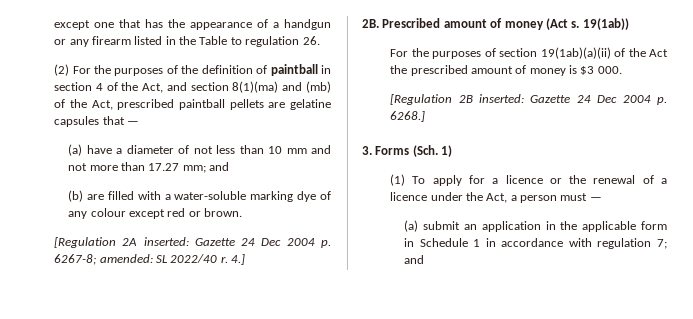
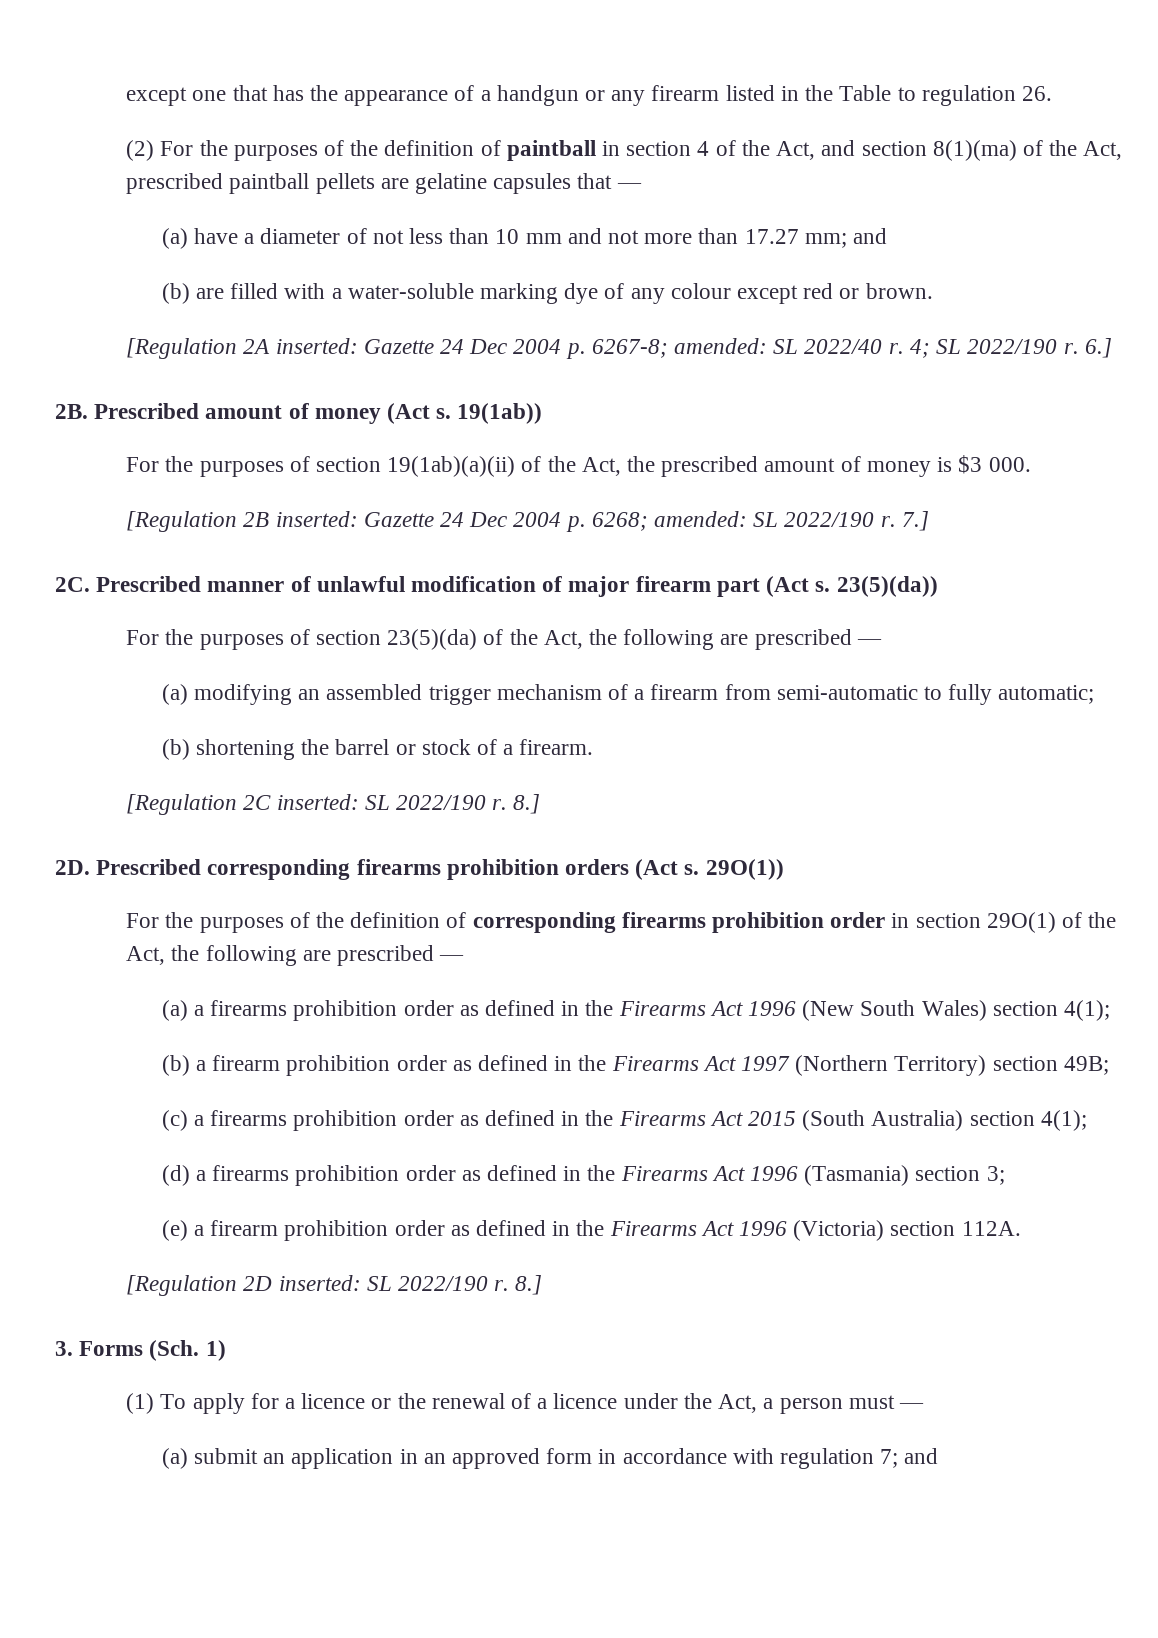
- (2) For the purposes of the definition of paintball in section 4 of the Act, and section 8(1)(ma) and (mb) of the Act, prescribed paintball pellets are gelatine capsules that —
+ (2) For the purposes of the definition of paintball in section 4 of the Act, and section 8(1)(ma) of the Act, prescribed paintball pellets are gelatine capsules that —
- 4.]
+ 4; SL 2022/190 r. 6.]
- For the purposes of section 19(1ab)(a)(ii) of the Act the prescribed amount of money is $3 000.
+ For the purposes of section 19(1ab)(a)(ii) of the Act, the prescribed amount of money is $3 000.
- [Regulation 2B inserted: Gazette 24 Dec 2004 p. 6268.]
+ [Regulation 2B inserted: Gazette 24 Dec 2004 p. 6268; amended: SL 2022/190 r. 7.]
+ 2C. Prescribed manner of unlawful modification of major firearm part (Act s. 23(5)(da))
+ For the purposes of section 23(5)(da) of the Act, the following are prescribed —
+ (a) modifying an assembled trigger mechanism of a firearm from semi-automatic to fully automatic;
+ (b) shortening the barrel or stock of a firearm.
+ [Regulation 2C inserted: SL 2022/190 r. 8.]
+ 2D. Prescribed corresponding firearms prohibition orders (Act s. 29O(1))
+ For the purposes of the definition of corresponding firearms prohibition order in section 29O(1) of the Act, the following are prescribed —
+ (a) a firearms prohibition order as defined in the Firearms Act 1996 (New South Wales) section 4(1);
+ (b) a firearm prohibition order as defined in the Firearms Act 1997 (Northern Territory) section 49B;
+ (c) a firearms prohibition order as defined in the Firearms Act 2015 (South Australia) section 4(1);
+ (d) a firearms prohibition order as defined in the Firearms Act 1996 (Tasmania) section 3;
+ (e) a firearm prohibition order as defined in the Firearms Act 1996 (Victoria) section 112A.
+ [Regulation 2D inserted: SL 2022/190 r. 8.]
- (a) submit an application in the applicable form in Schedule 1 in accordance with regulation 7; and
+ (a) submit an application in an approved form in accordance with regulation 7; and

